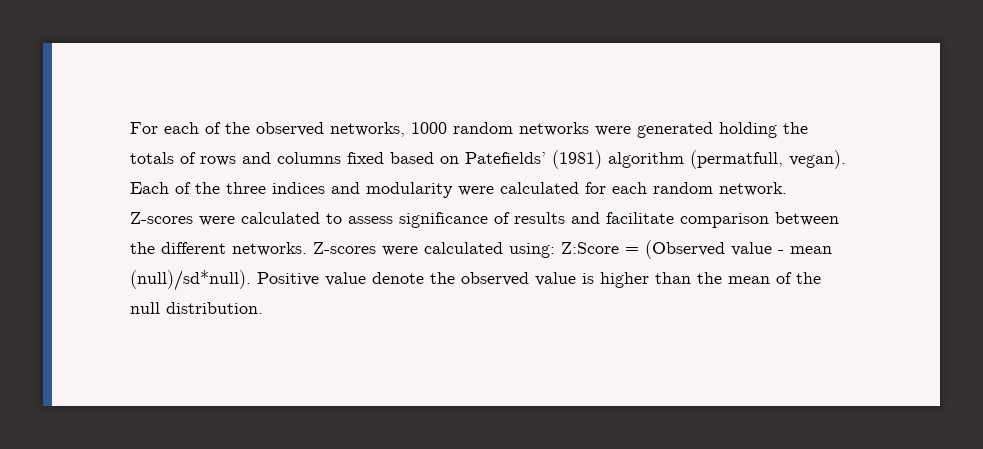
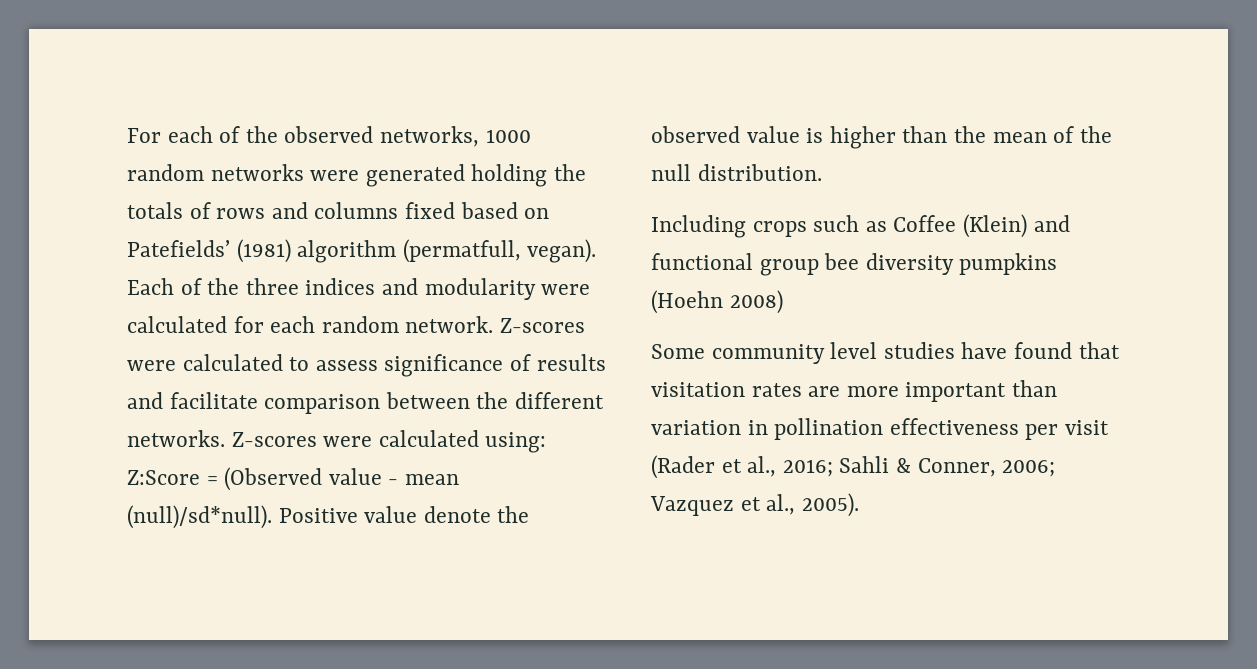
+ Including crops such as Coffee (Klein) and functional group bee diversity pumpkins (Hoehn 2008)
+ Some community level studies have found that visitation rates are more important than variation in pollination effectiveness per visit (Rader et al., 2016; Sahli & Conner, 2006; Vazquez et al., 2005).

